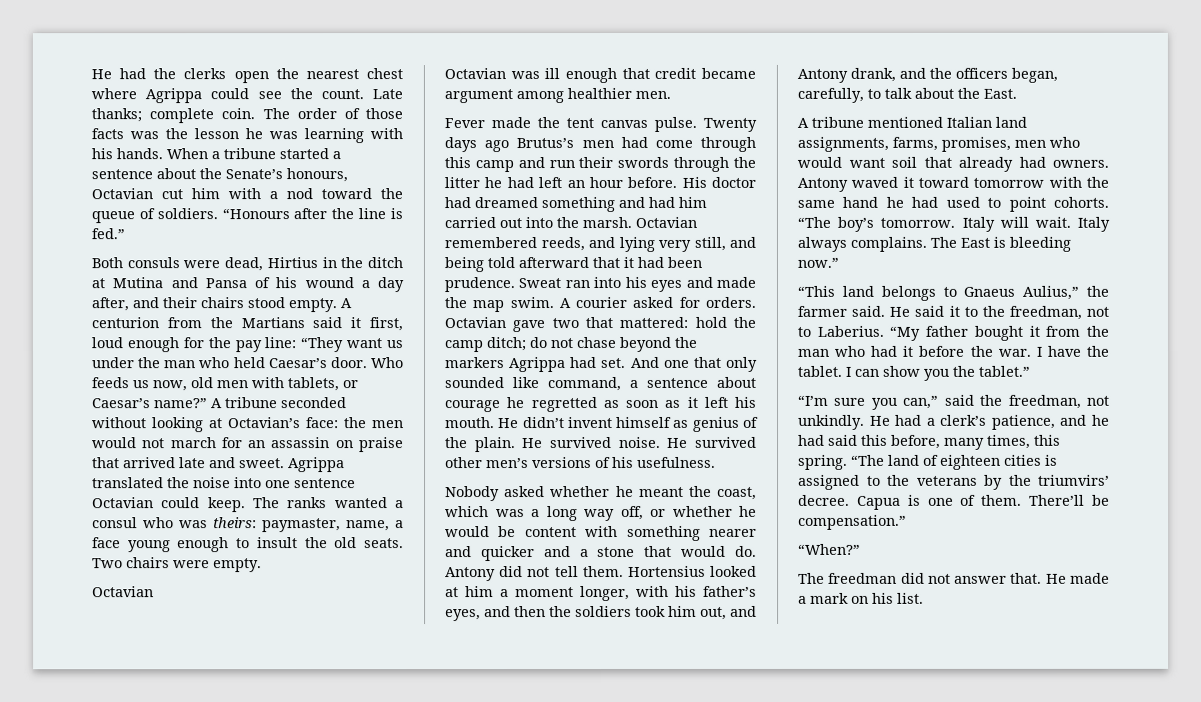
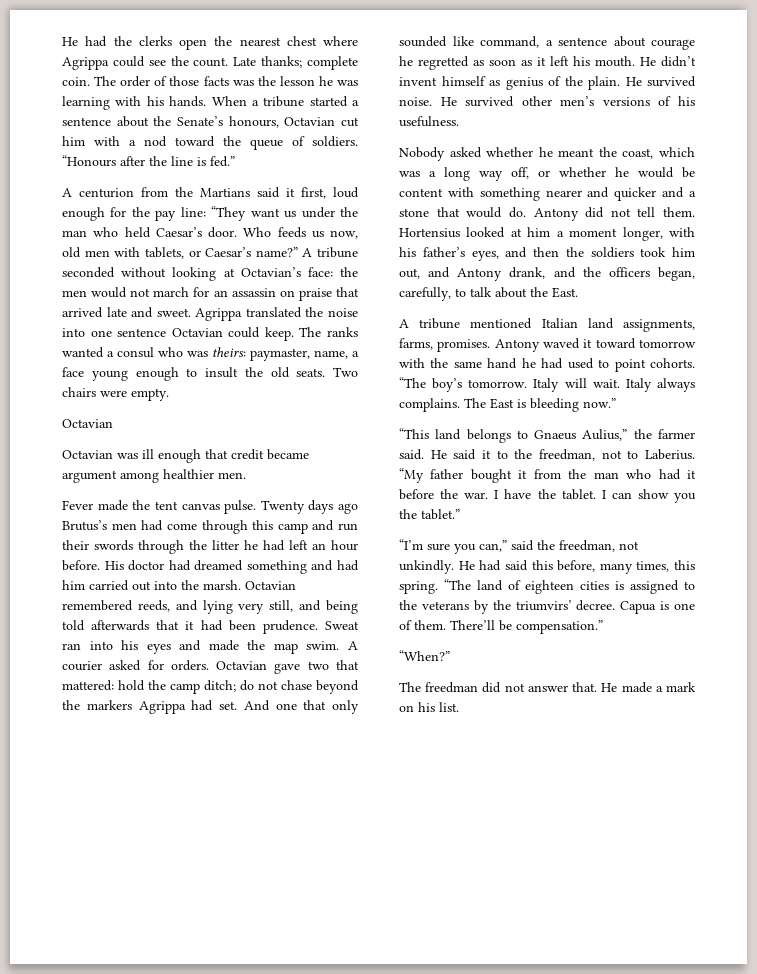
- Both consuls were dead, Hirtius in the ditch at Mutina and Pansa of his wound a day after, and their chairs stood empty.
- Octavian remembered reeds, and lying very still, and being told afterward that it had been prudence.
+ Octavian remembered reeds, and lying very still, and being told afterwards that it had been prudence.
- A tribune mentioned Italian land assignments, farms, promises, men who would want soil that already had owners.
+ A tribune mentioned Italian land assignments, farms, promises.
- He had a clerk’s patience, and he had said this before, many times, this spring.
+ He had said this before, many times, this spring.

